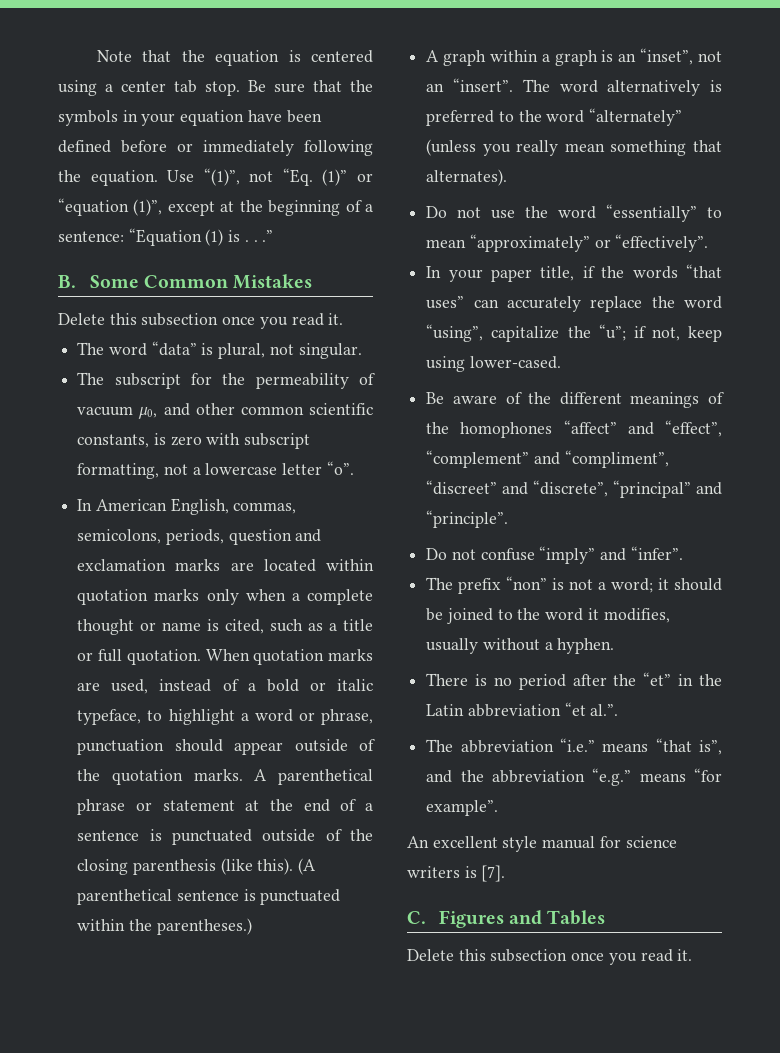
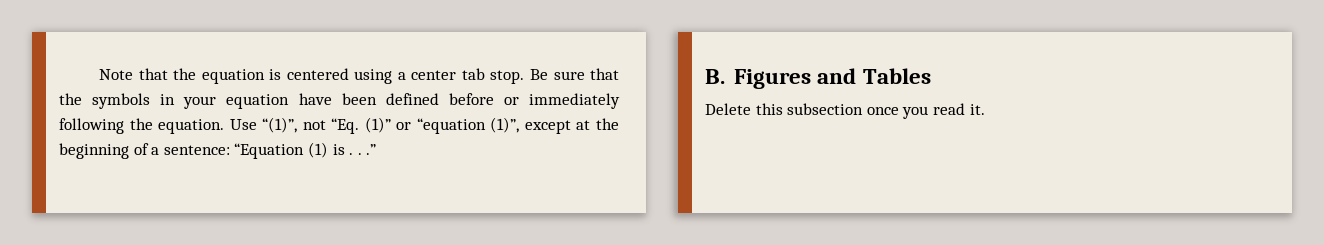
- B. Some Common Mistakes
- Delete this subsection once you read it.
- The word “data” is plural, not singular.
- The subscript for the permeability of vacuum μ0, and other common scientific constants, is zero with subscript formatting, not a lowercase letter “o”.
- In American English, commas, semicolons, periods, question and exclamation marks are located within quotation marks only when a complete thought or name is cited, such as a title or full quotation. When quotation marks are used, instead of a bold or italic typeface, to highlight a word or phrase, punctuation should appear outside of the quotation marks. A parenthetical phrase or statement at the end of a sentence is punctuated outside of the closing parenthesis (like this). (A parenthetical sentence is punctuated within the parentheses.)
- A graph within a graph is an “inset”, not an “insert”. The word alternatively is preferred to the word “alternately” (unless you really mean something that alternates).
- Do not use the word “essentially” to mean “approximately” or “effectively”.
- In your paper title, if the words “that uses” can accurately replace the word “using”, capitalize the “u”; if not, keep using lower-cased.
- Be aware of the different meanings of the homophones “affect” and “effect”, “complement” and “compliment”, “discreet” and “discrete”, “principal” and “principle”.
- Do not confuse “imply” and “infer”.
- The prefix “non” is not a word; it should be joined to the word it modifies, usually without a hyphen.
- There is no period after the “et” in the Latin abbreviation “et al.”.
- The abbreviation “i.e.” means “that is”, and the abbreviation “e.g.” means “for example”.
- An excellent style manual for science writers is [7].
- C. Figures and Tables
+ B. Figures and Tables

